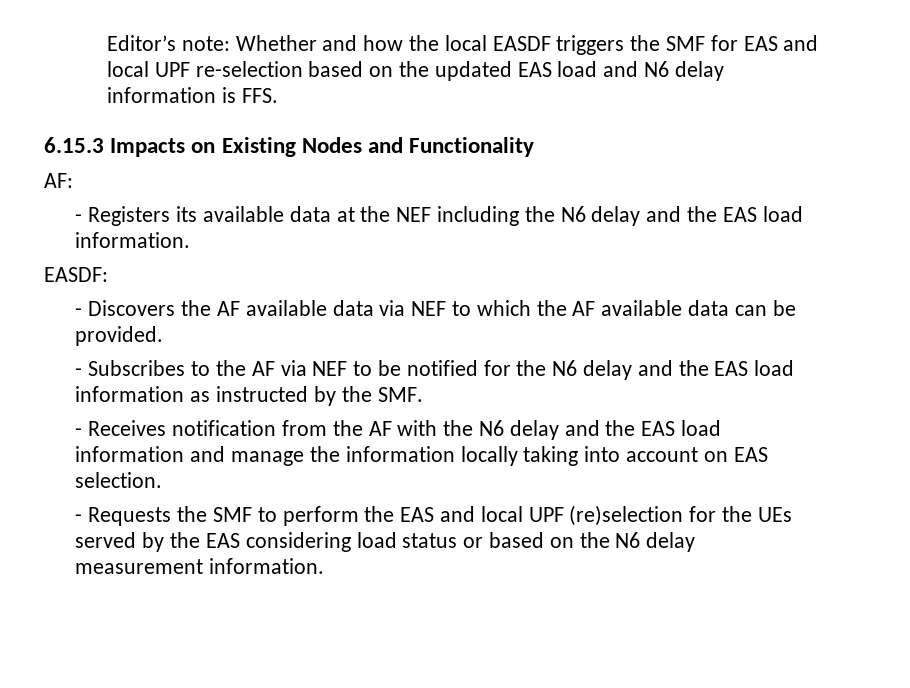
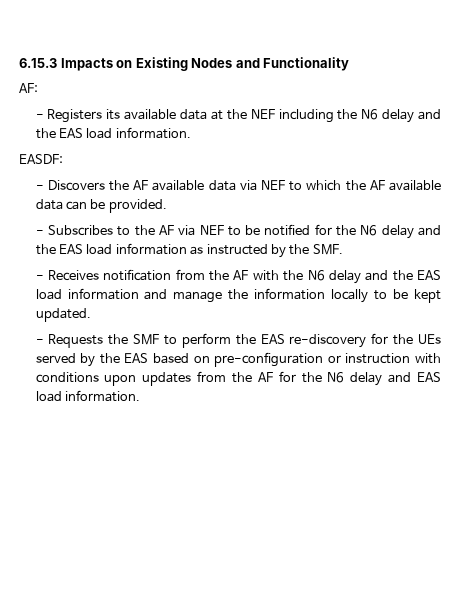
- Editor’s note: Whether and how the local EASDF triggers the SMF for EAS and local UPF re-selection based on the updated EAS load and N6 delay information is FFS.
- - Receives notification from the AF with the N6 delay and the EAS load information and manage the information locally taking into account on EAS selection.
+ - Receives notification from the AF with the N6 delay and the EAS load information and manage the information locally to be kept updated.
- - Requests the SMF to perform the EAS and local UPF (re)selection for the UEs served by the EAS considering load status or based on the N6 delay measurement information.
+ - Requests the SMF to perform the EAS re-discovery for the UEs served by the EAS based on pre-configuration or instruction with conditions upon updates from the AF for the N6 delay and EAS load information.

